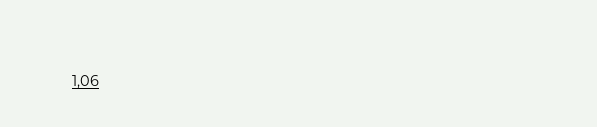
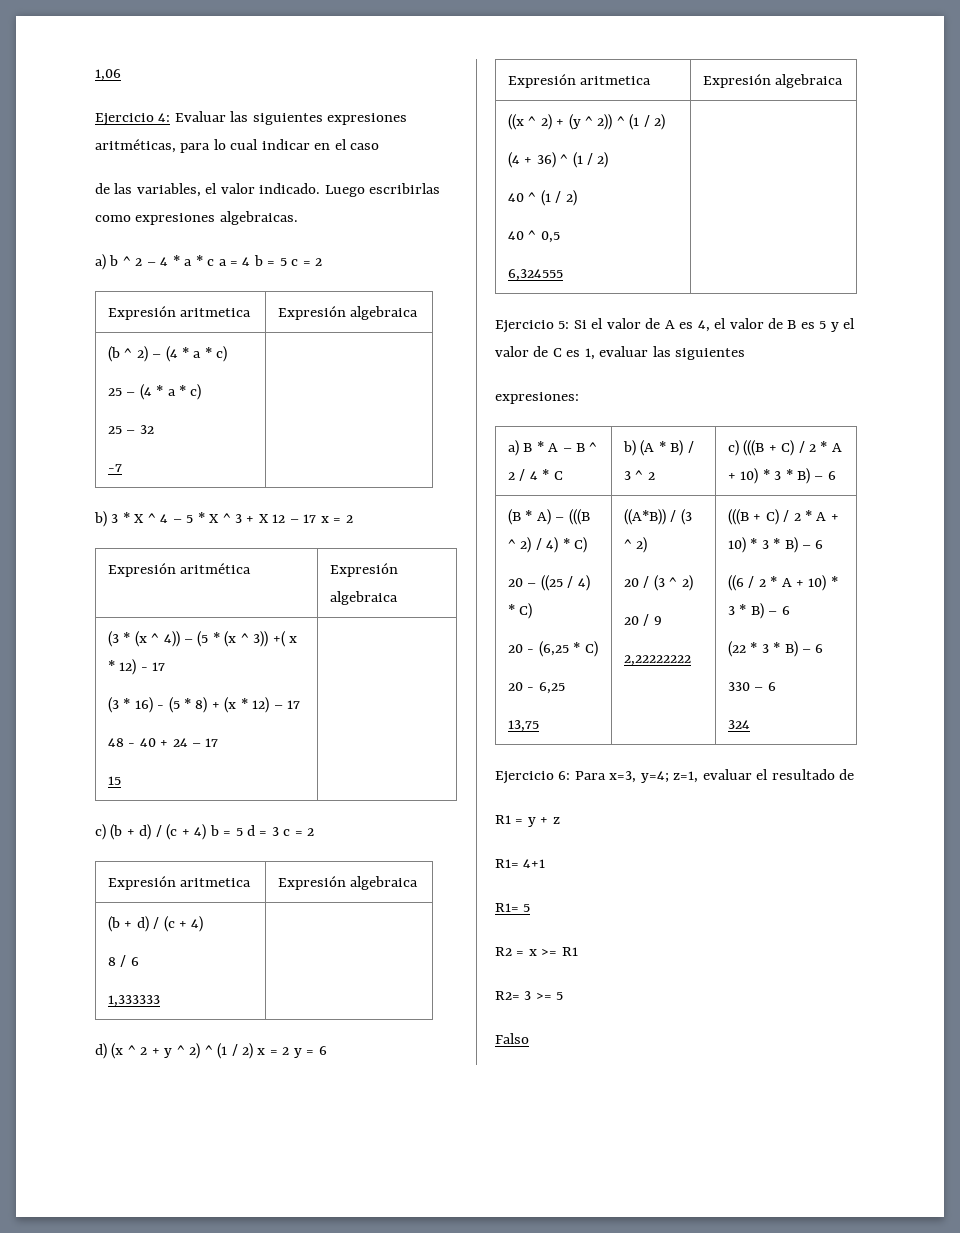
+ Ejercicio 4: Evaluar las siguientes expresiones aritméticas, para lo cual indicar en el caso
+ de las variables, el valor indicado. Luego escribirlas como expresiones algebraicas.
+ a) b ^ 2 – 4 * a * c a = 4 b = 5 c = 2
+ Expresión aritmetica | Expresión algebraica
+ (b ^ 2) – (4 * a * c)
+ 25 – (4 * a * c)
+ 25 – 32
+ -7 |
+ b) 3 * X ^ 4 – 5 * X ^ 3 + X 12 – 17 x = 2
+ Expresión aritmética | Expresión algebraica
+ (3 * (x ^ 4)) – (5 * (x ^ 3)) +( x * 12) - 17
+ (3 * 16) - (5 * 8) + (x * 12) – 17
+ 48 - 40 + 24 – 17
+ 15 |
+ c) (b + d) / (c + 4) b = 5 d = 3 c = 2
+ Expresión aritmetica | Expresión algebraica
+ (b + d) / (c + 4)
+ 8 / 6
+ 1,333333 |
+ d) (x ^ 2 + y ^ 2) ^ (1 / 2) x = 2 y = 6
+ Expresión aritmetica | Expresión algebraica
+ ((x ^ 2) + (y ^ 2)) ^ (1 / 2)
+ (4 + 36) ^ (1 / 2)
+ 40 ^ (1 / 2)
+ 40 ^ 0,5
+ 6,324555 |
+ Ejercicio 5: Si el valor de A es 4, el valor de B es 5 y el valor de C es 1, evaluar las siguientes
+ expresiones:
+ a) B * A – B ^ 2 / 4 * C | b) (A * B) / 3 ^ 2 | c) (((B + C) / 2 * A + 10) * 3 * B) – 6
+ (B * A) – (((B ^ 2) / 4) * C)
+ 20 – ((25 / 4) * C)
+ 20 - (6,25 * C)
+ 20 - 6,25
+ 13,75 | ((A*B)) / (3 ^ 2)
+ 20 / (3 ^ 2)
+ 20 / 9
+ 2,22222222 | (((B + C) / 2 * A + 10) * 3 * B) – 6
+ ((6 / 2 * A + 10) * 3 * B) – 6
+ (22 * 3 * B) – 6
+ 330 – 6
+ 324
+ Ejercicio 6: Para x=3, y=4; z=1, evaluar el resultado de
+ R1 = y + z
+ R1= 4+1
+ R1= 5
+ R2 = x >= R1
+ R2= 3 >= 5
+ Falso

